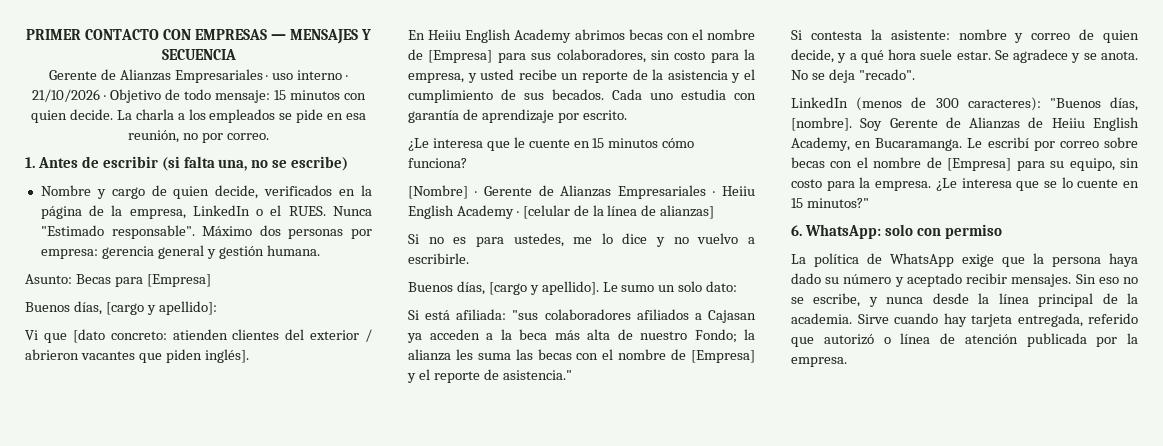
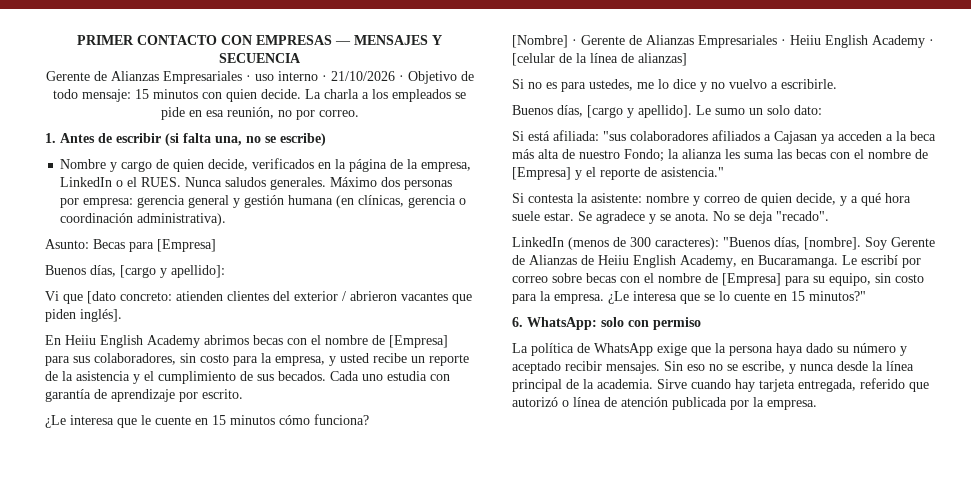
- Nunca "Estimado responsable".
+ Nunca saludos generales.
- Máximo dos personas por empresa: gerencia general y gestión humana.
+ Máximo dos personas por empresa: gerencia general y gestión humana (en clínicas, gerencia o coordinación administrativa).

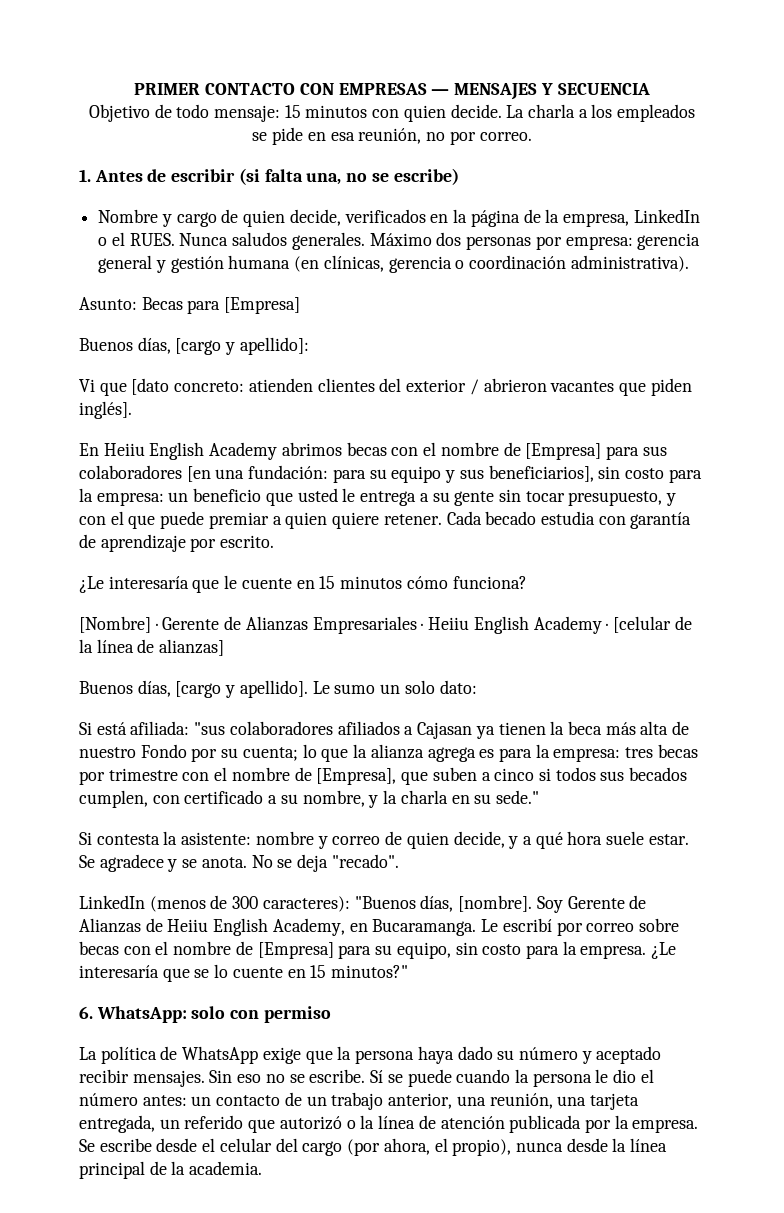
- Gerente de Alianzas Empresariales · uso interno · 21/10/2026 · Objetivo de todo mensaje: 15 minutos con quien decide.
+ Objetivo de todo mensaje: 15 minutos con quien decide.
- En Heiiu English Academy abrimos becas con el nombre de [Empresa] para sus colaboradores, sin costo para la empresa, y usted recibe un reporte de la asistencia y el cumplimiento de sus becados. Cada uno estudia con garantía de aprendizaje por escrito.
+ En Heiiu English Academy abrimos becas con el nombre de [Empresa] para sus colaboradores [en una fundación: para su equipo y sus beneficiarios], sin costo para la empresa: un beneficio que usted le entrega a su gente sin tocar presupuesto, y con el que puede premiar a quien quiere retener. Cada becado estudia con garantía de aprendizaje por escrito.
- ¿Le interesa que le cuente en 15 minutos cómo funciona?
+ ¿Le interesaría que le cuente en 15 minutos cómo funciona?
- Si no es para ustedes, me lo dice y no vuelvo a escribirle.
- Si está afiliada: "sus colaboradores afiliados a Cajasan ya acceden a la beca más alta de nuestro Fondo; la alianza les suma las becas con el nombre de [Empresa] y el reporte de asistencia."
+ Si está afiliada: "sus colaboradores afiliados a Cajasan ya tienen la beca más alta de nuestro Fondo por su cuenta; lo que la alianza agrega es para la empresa: tres becas por trimestre con el nombre de [Empresa], que suben a cinco si todos sus becados cumplen, con certificado a su nombre, y la charla en su sede."
- ¿Le interesa que se lo cuente en 15 minutos?"
+ ¿Le interesaría que se lo cuente en 15 minutos?"
- Sin eso no se escribe, y nunca desde la línea principal de la academia. Sirve cuando hay tarjeta entregada, referido que autorizó o línea de atención publicada por la empresa.
+ Sin eso no se escribe. Sí se puede cuando la persona le dio el número antes: un contacto de un trabajo anterior, una reunión, una tarjeta entregada, un referido que autorizó o la línea de atención publicada por la empresa. Se escribe desde el celular del cargo (por ahora, el propio), nunca desde la línea principal de la academia.

